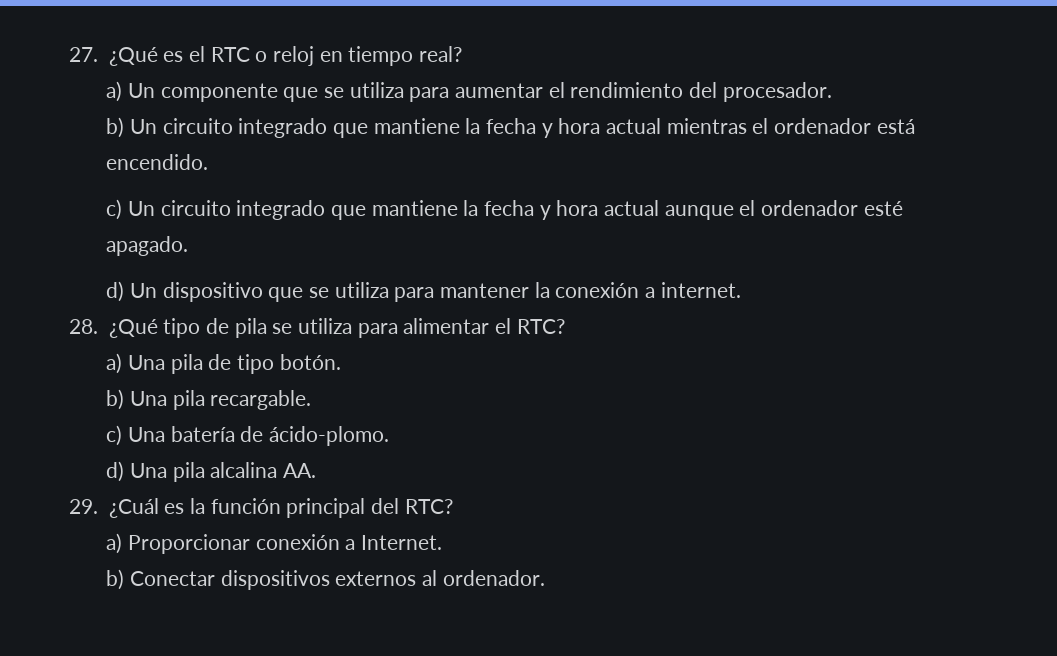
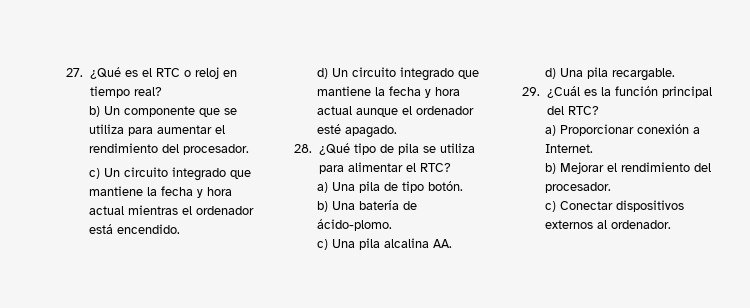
- a) Un componente que se utiliza para aumentar el rendimiento del procesador.
+ b) Un componente que se utiliza para aumentar el rendimiento del procesador.
- b) Un circuito integrado que mantiene la fecha y hora actual mientras el ordenador está encendido.
+ c) Un circuito integrado que mantiene la fecha y hora actual mientras el ordenador está encendido.
- c) Un circuito integrado que mantiene la fecha y hora actual aunque el ordenador esté apagado.
+ d) Un circuito integrado que mantiene la fecha y hora actual aunque el ordenador esté apagado.
- d) Un dispositivo que se utiliza para mantener la conexión a internet.
- b) Una pila recargable.
- c) Una batería de ácido-plomo.
+ b) Una batería de ácido-plomo.
- d) Una pila alcalina AA.
+ c) Una pila alcalina AA.
+ d) Una pila recargable.
- b) Conectar dispositivos externos al ordenador.
+ b) Mejorar el rendimiento del procesador.
+ c) Conectar dispositivos externos al ordenador.

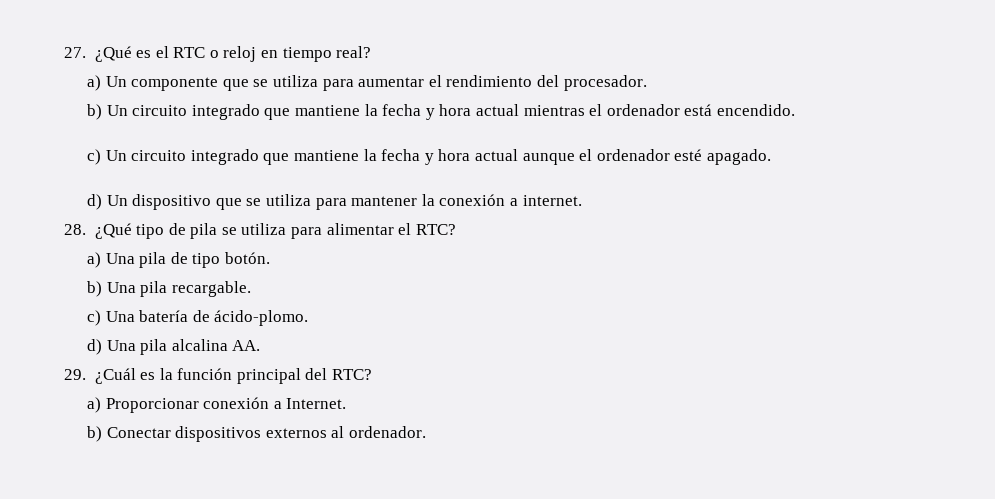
- b) Un componente que se utiliza para aumentar el rendimiento del procesador.
+ a) Un componente que se utiliza para aumentar el rendimiento del procesador.
- c) Un circuito integrado que mantiene la fecha y hora actual mientras el ordenador está encendido.
+ b) Un circuito integrado que mantiene la fecha y hora actual mientras el ordenador está encendido.
- d) Un circuito integrado que mantiene la fecha y hora actual aunque el ordenador esté apagado.
+ c) Un circuito integrado que mantiene la fecha y hora actual aunque el ordenador esté apagado.
+ d) Un dispositivo que se utiliza para mantener la conexión a internet.
- b) Una batería de ácido-plomo.
+ b) Una pila recargable.
+ c) Una batería de ácido-plomo.
- c) Una pila alcalina AA.
+ d) Una pila alcalina AA.
- d) Una pila recargable.
- b) Mejorar el rendimiento del procesador.
- c) Conectar dispositivos externos al ordenador.
+ b) Conectar dispositivos externos al ordenador.

